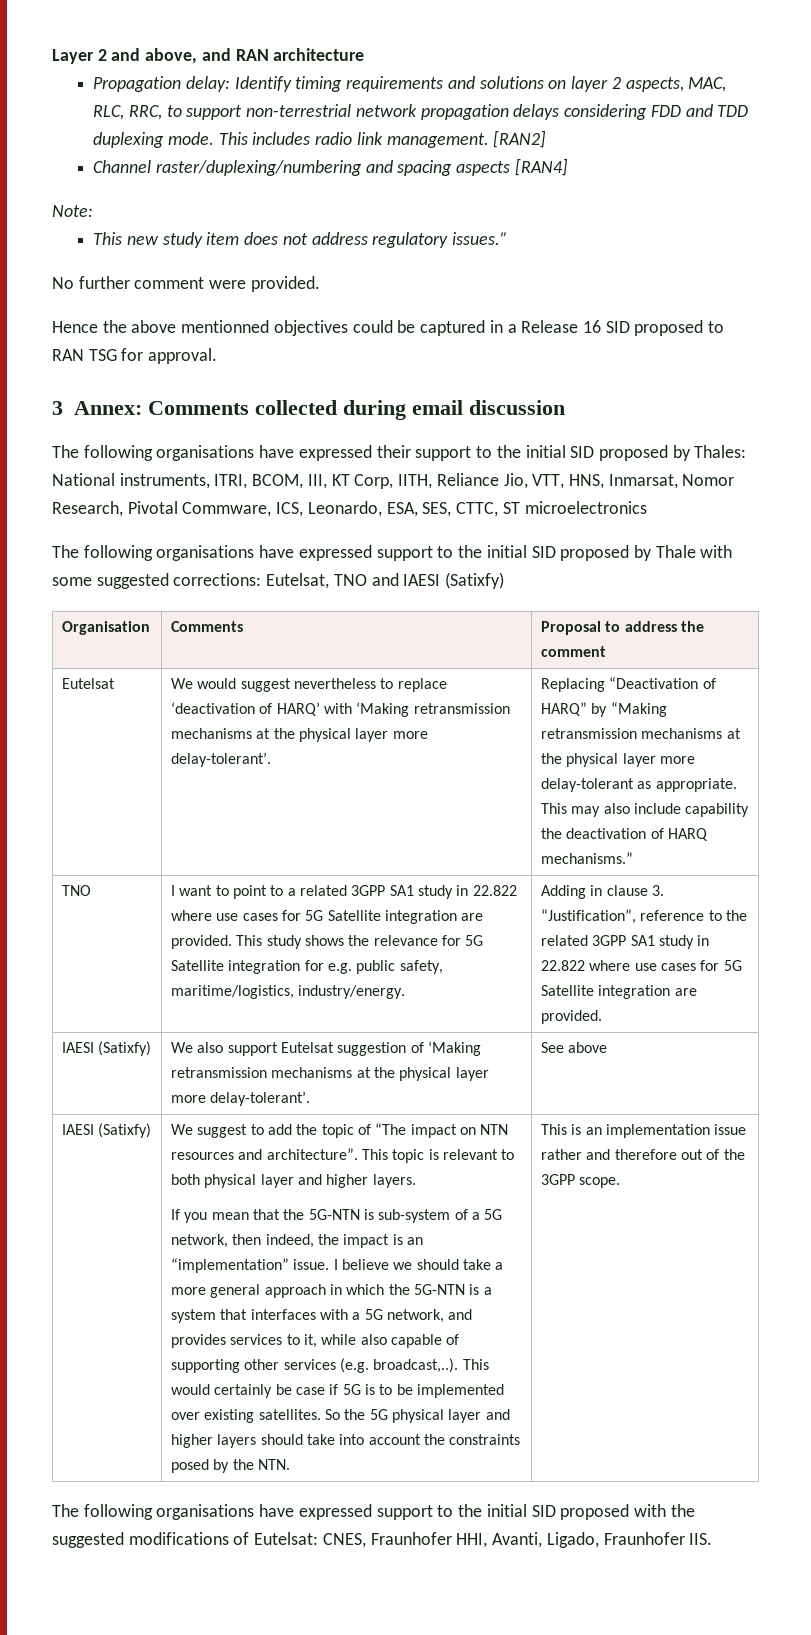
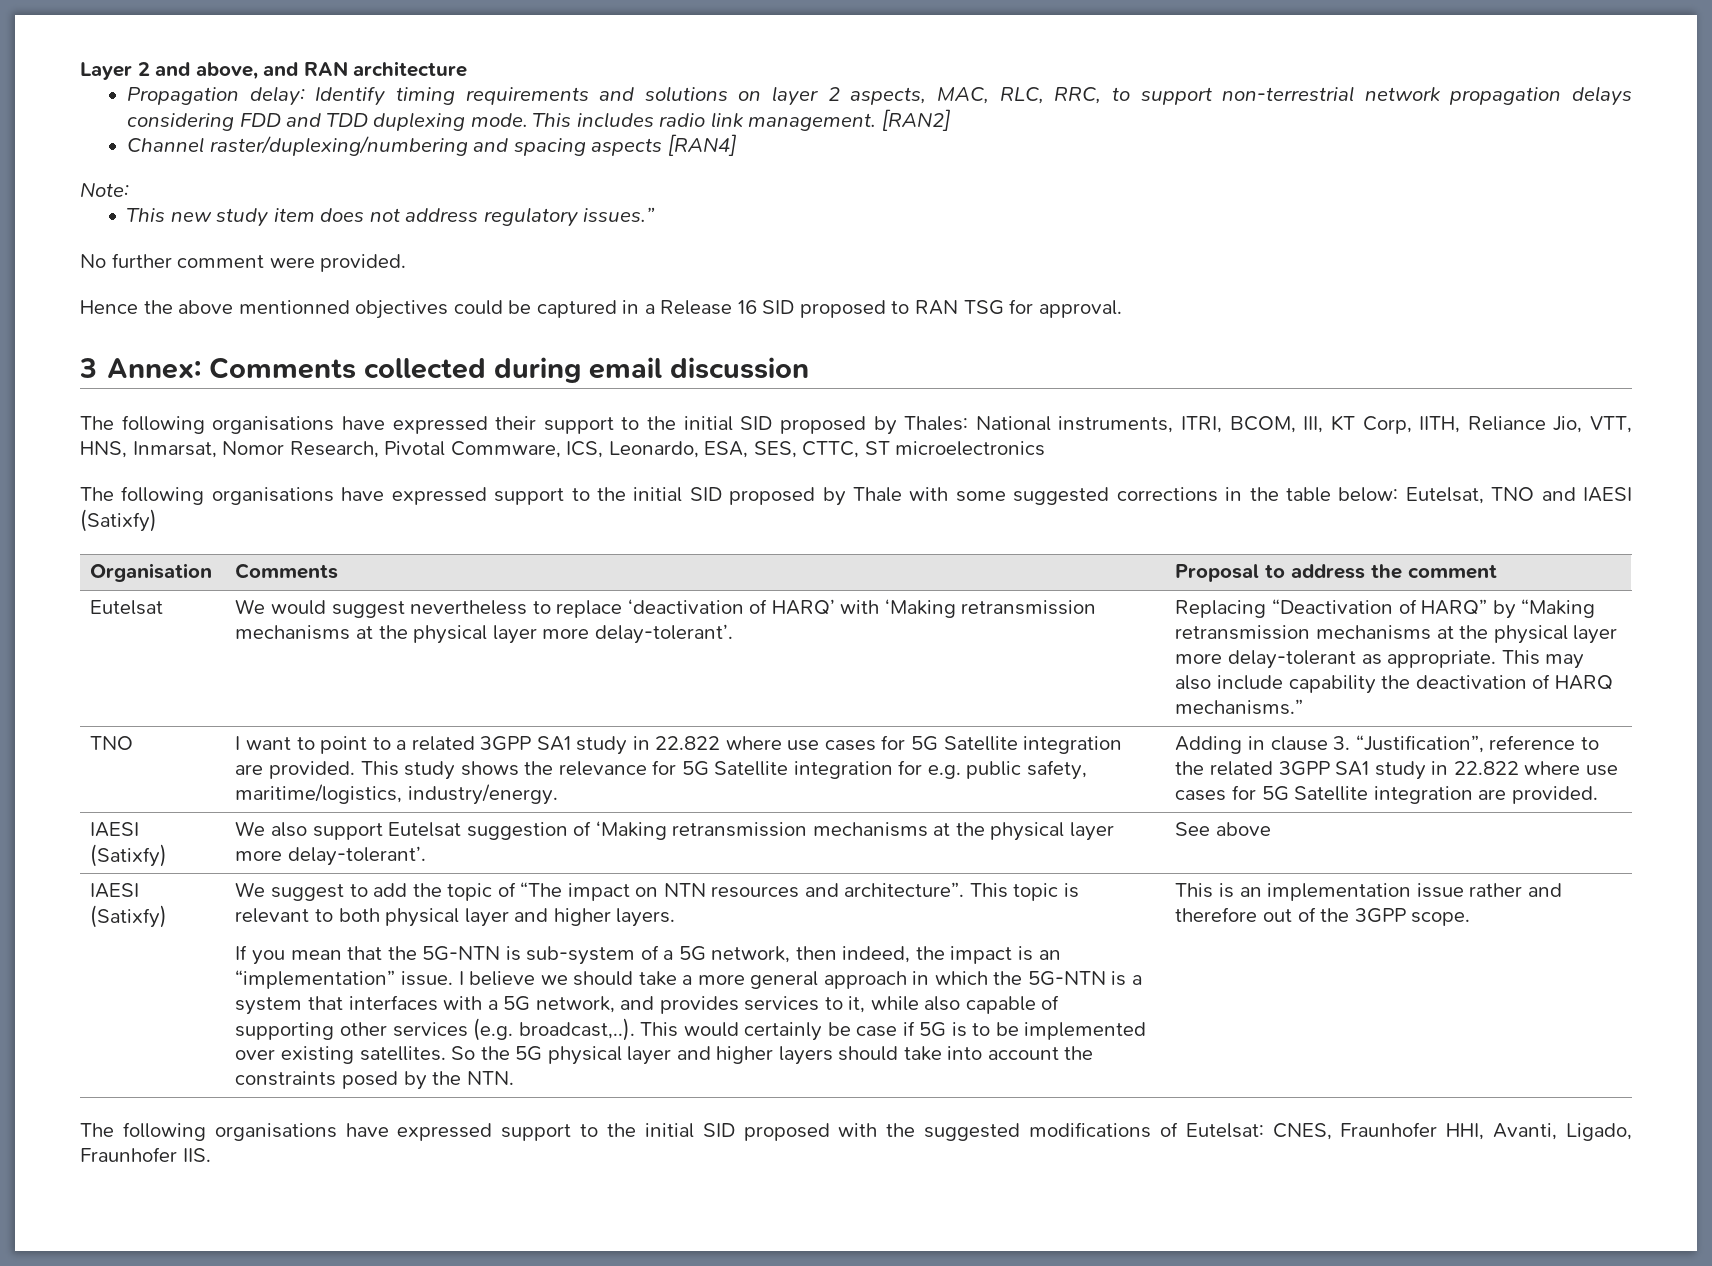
- The following organisations have expressed support to the initial SID proposed by Thale with some suggested corrections: Eutelsat, TNO and IAESI (Satixfy)
+ The following organisations have expressed support to the initial SID proposed by Thale with some suggested corrections in the table below: Eutelsat, TNO and IAESI (Satixfy)

